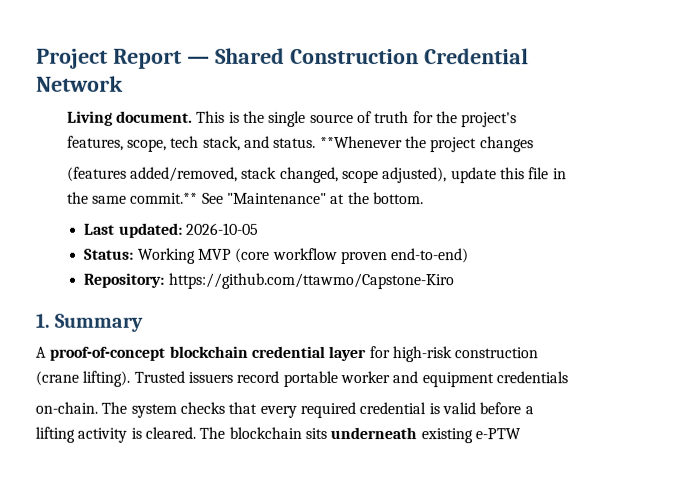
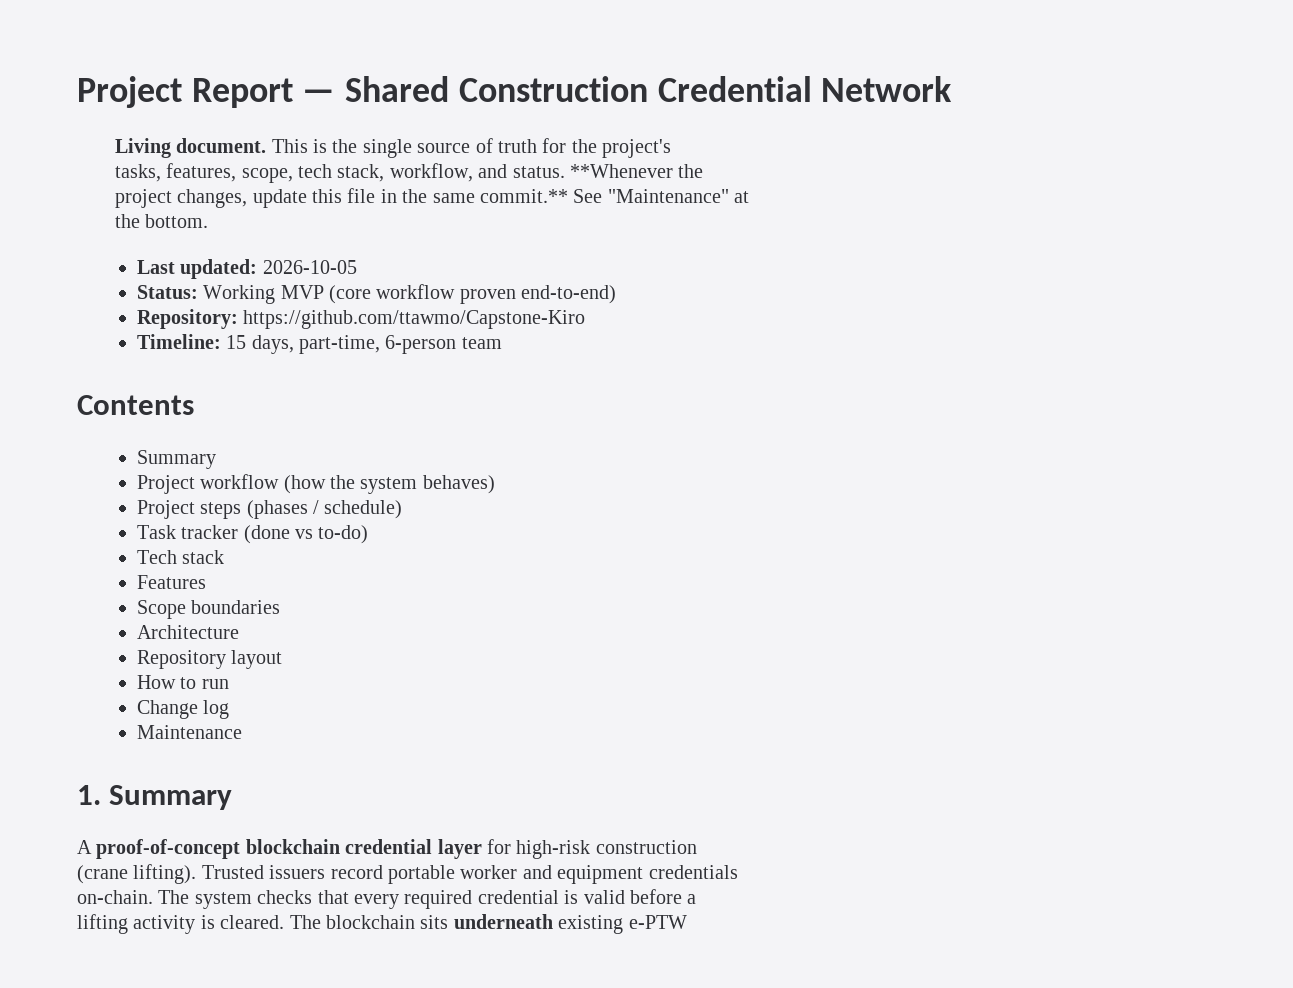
- features, scope, tech stack, and status.
+ tasks, features, scope, tech stack, workflow, and status.
- **Whenever the project changes
- (features added/removed, stack changed, scope adjusted), update this file in
- the same commit.** See "Maintenance" at the bottom.
+ **Whenever the
+ project changes, update this file in the same commit.** See "Maintenance" at
+ the bottom.
+ Timeline: 15 days, part-time, 6-person team
+ Contents
+ Summary
+ Project workflow (how the system behaves)
+ Project steps (phases / schedule)
+ Task tracker (done vs to-do)
+ Tech stack
+ Features
+ Scope boundaries
+ Architecture
+ Repository layout
+ How to run
+ Change log
+ Maintenance

